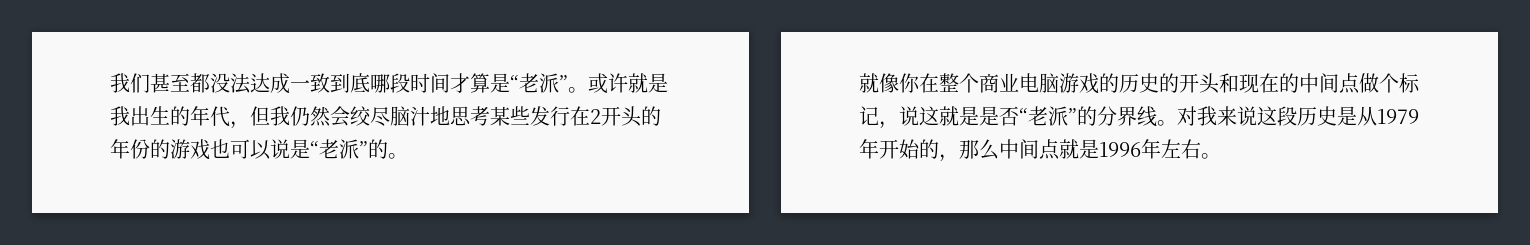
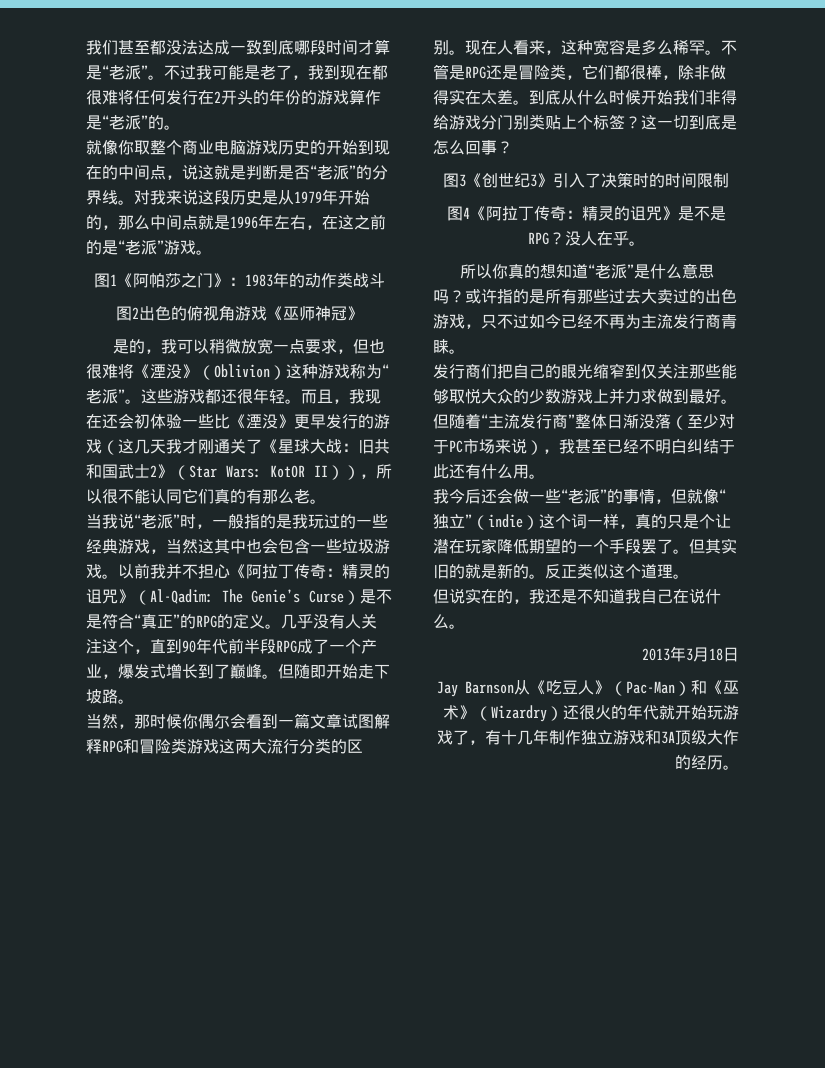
- 或许就是我出生的年代，但我仍然会绞尽脑汁地思考某些发行在2开头的年份的游戏也可以说是“老派”的。
+ 不过我可能是老了，我到现在都很难将任何发行在2开头的年份的游戏算作是“老派”的。
- 就像你在整个商业电脑游戏的历史的开头和现在的中间点做个标记，说这就是是否“老派”的分界线。
+ 就像你取整个商业电脑游戏历史的开始到现在的中间点，说这就是判断是否“老派”的分界线。
- 对我来说这段历史是从1979年开始的，那么中间点就是1996年左右。
+ 对我来说这段历史是从1979年开始的，那么中间点就是1996年左右，在这之前的是“老派”游戏。
+ 图1《阿帕莎之门》：1983年的动作类战斗
+ 图2出色的俯视角游戏《巫师神冠》
+ 是的，我可以稍微放宽一点要求，但也很难将《湮没》（Oblivion）这种游戏称为“老派”。这些游戏都还很年轻。而且，我现在还会初体验一些比《湮没》更早发行的游戏（这几天我才刚通关了《星球大战：旧共和国武士2》（Star Wars: KotOR II）），所以很不能认同它们真的有那么老。
+ 当我说“老派”时，一般指的是我玩过的一些经典游戏，当然这其中也会包含一些垃圾游戏。以前我并不担心《阿拉丁传奇：精灵的诅咒》（Al-Qadim: The Genie’s Curse）是不是符合“真正”的RPG的定义。几乎没有人关注这个，直到90年代前半段RPG成了一个产业，爆发式增长到了巅峰。但随即开始走下坡路。
+ 当然，那时候你偶尔会看到一篇文章试图解释RPG和冒险类游戏这两大流行分类的区别。现在人看来，这种宽容是多么稀罕。不管是RPG还是冒险类，它们都很棒，除非做得实在太差。到底从什么时候开始我们非得给游戏分门别类贴上个标签？这一切到底是怎么回事？
+ 图3《创世纪3》引入了决策时的时间限制
+ 图4《阿拉丁传奇：精灵的诅咒》是不是RPG？没人在乎。
+ 所以你真的想知道“老派”是什么意思吗？或许指的是所有那些过去大卖过的出色游戏，只不过如今已经不再为主流发行商青睐。
+ 发行商们把自己的眼光缩窄到仅关注那些能够取悦大众的少数游戏上并力求做到最好。但随着“主流发行商”整体日渐没落（至少对于PC市场来说），我甚至已经不明白纠结于此还有什么用。
+ 我今后还会做一些“老派”的事情，但就像“独立”（indie）这个词一样，真的只是个让潜在玩家降低期望的一个手段罢了。但其实旧的就是新的。反正类似这个道理。
+ 但说实在的，我还是不知道我自己在说什么。
+ 2013年3月18日
+ Jay Barnson从《吃豆人》（Pac-Man）和《巫术》（Wizardry）还很火的年代就开始玩游戏了，有十几年制作独立游戏和3A顶级大作的经历。

